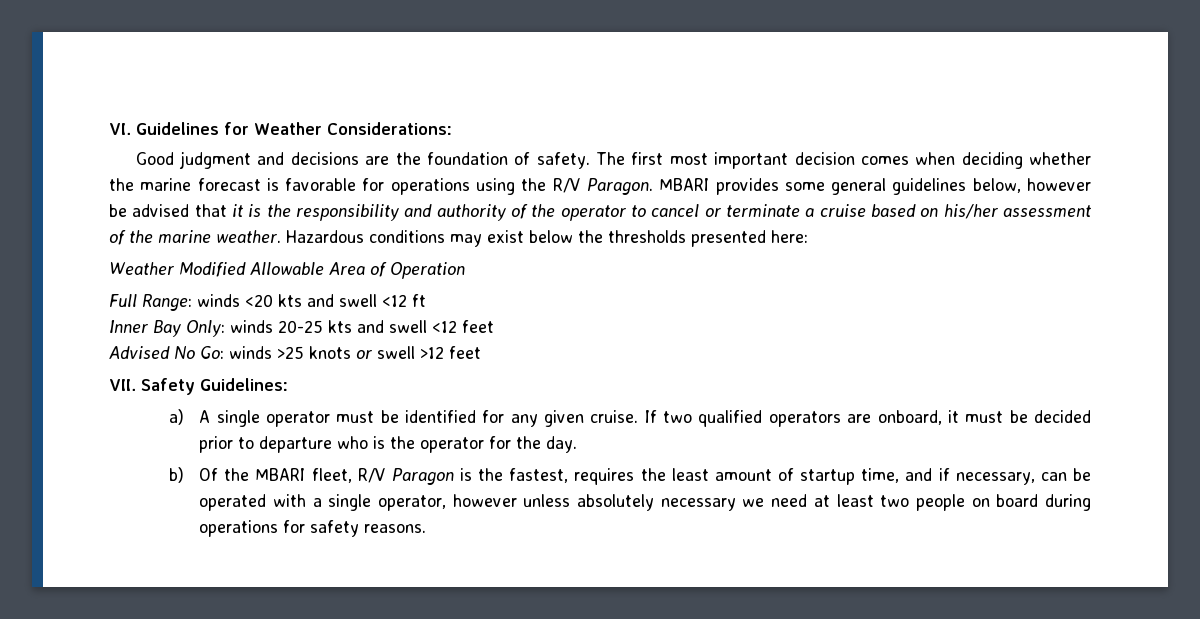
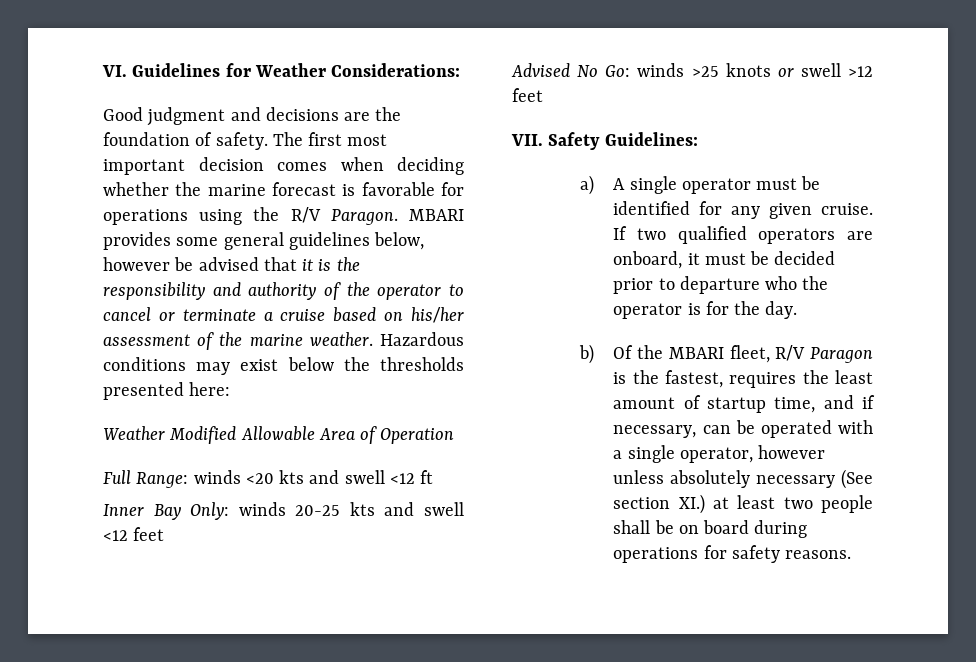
- If two qualified operators are onboard, it must be decided prior to departure who is the operator for the day.
+ If two qualified operators are onboard, it must be decided prior to departure who the operator is for the day.
- b) Of the MBARI fleet, R/V Paragon is the fastest, requires the least amount of startup time, and if necessary, can be operated with a single operator, however unless absolutely necessary we need at least two people on board during operations for safety reasons.
+ b) Of the MBARI fleet, R/V Paragon is the fastest, requires the least amount of startup time, and if necessary, can be operated with a single operator, however unless absolutely necessary (See section XI.) at least two people shall be on board during operations for safety reasons.

